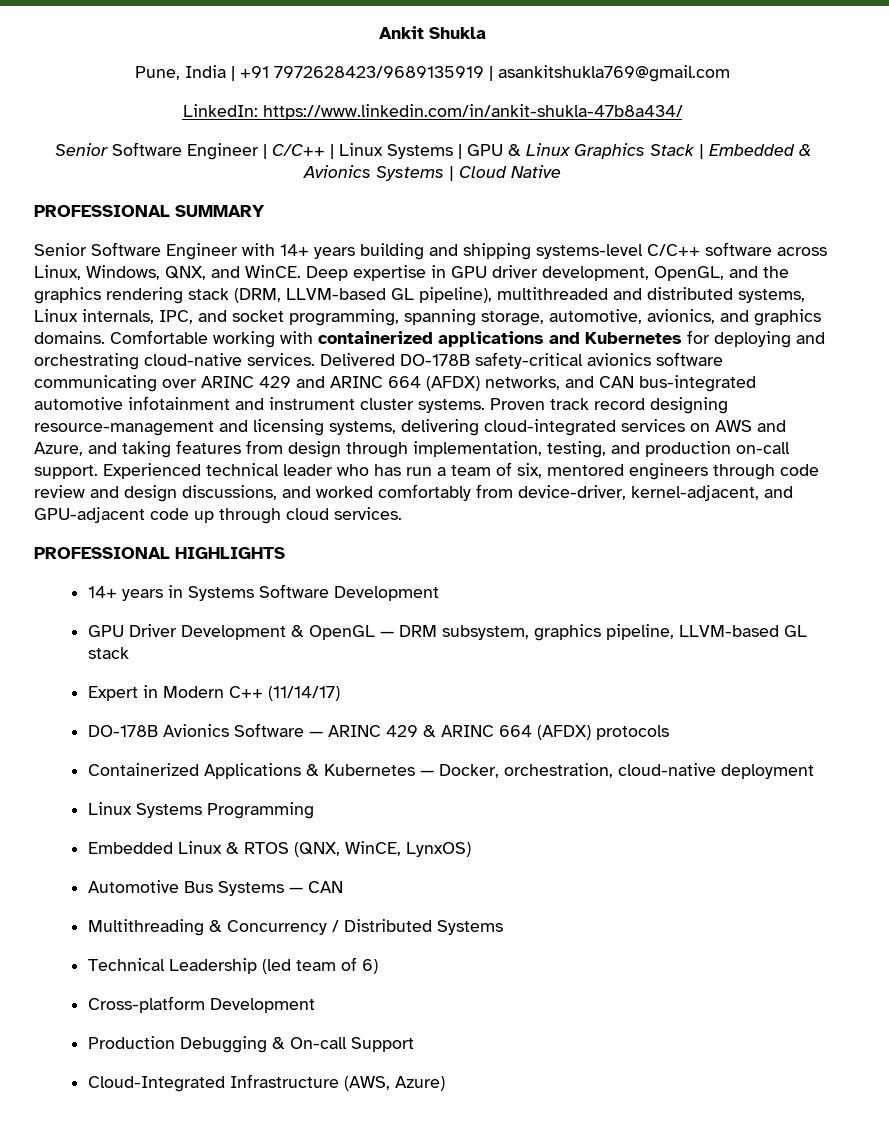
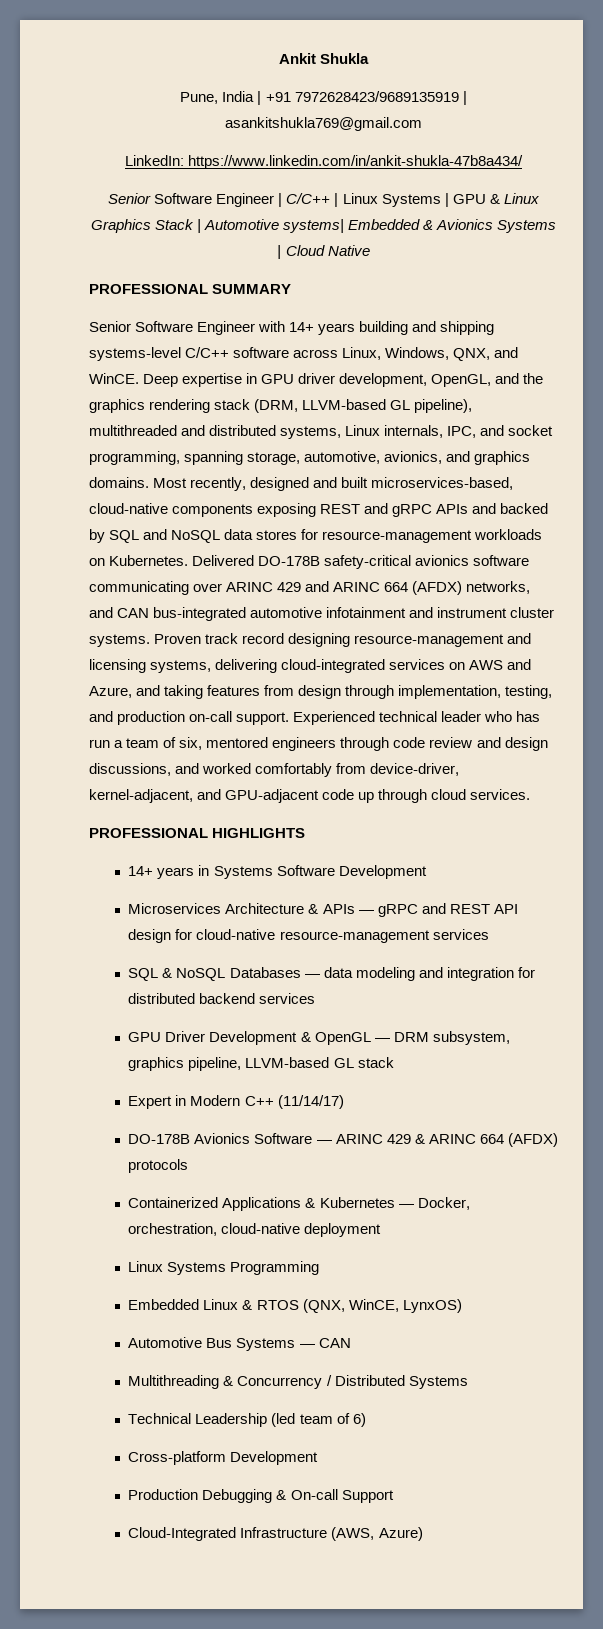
- Senior Software Engineer | C/C++ | Linux Systems | GPU & Linux Graphics Stack | Embedded & Avionics Systems | Cloud Native
+ Senior Software Engineer | C/C++ | Linux Systems | GPU & Linux Graphics Stack | Automotive systems| Embedded & Avionics Systems | Cloud Native
- Comfortable working with containerized applications and Kubernetes for deploying and orchestrating cloud-native services.
+ Most recently, designed and built microservices-based, cloud-native components exposing REST and gRPC APIs and backed by SQL and NoSQL data stores for resource-management workloads on Kubernetes.
+ Microservices Architecture & APIs — gRPC and REST API design for cloud-native resource-management services
+ SQL & NoSQL Databases — data modeling and integration for distributed backend services

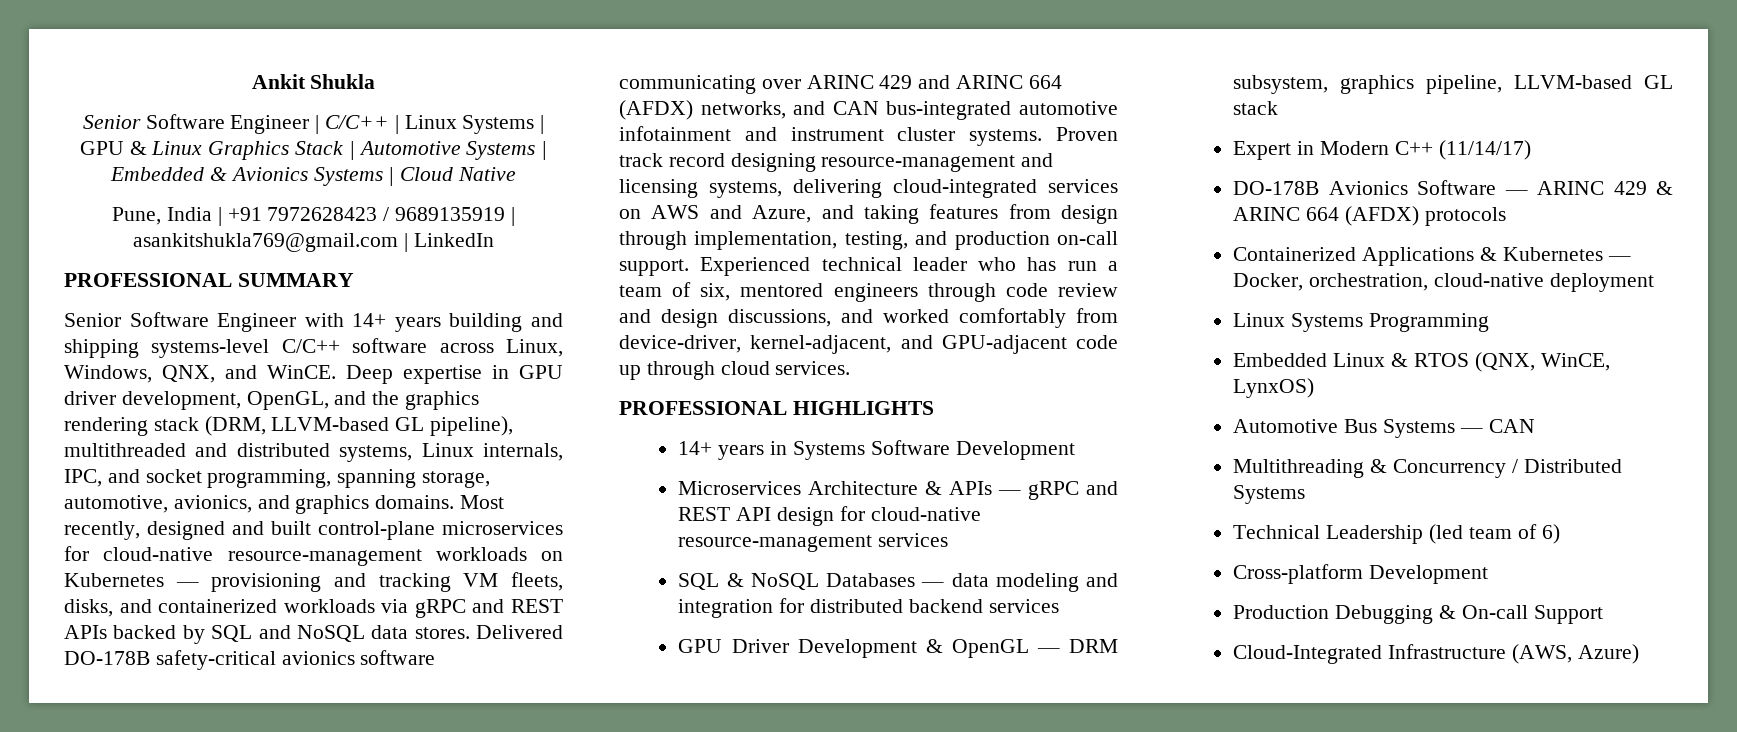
- Pune, India | +91 7972628423/9689135919 | asankitshukla769@gmail.com
- LinkedIn: https://www.linkedin.com/in/ankit-shukla-47b8a434/
- Senior Software Engineer | C/C++ | Linux Systems | GPU & Linux Graphics Stack | Automotive systems| Embedded & Avionics Systems | Cloud Native
+ Senior Software Engineer | C/C++ | Linux Systems | GPU & Linux Graphics Stack | Automotive Systems | Embedded & Avionics Systems | Cloud Native
+ Pune, India | +91 7972628423 / 9689135919 | asankitshukla769@gmail.com | LinkedIn
- Most recently, designed and built microservices-based, cloud-native components exposing REST and gRPC APIs and backed by SQL and NoSQL data stores for resource-management workloads on Kubernetes.
+ Most recently, designed and built control-plane microservices for cloud-native resource-management workloads on Kubernetes — provisioning and tracking VM fleets, disks, and containerized workloads via gRPC and REST APIs backed by SQL and NoSQL data stores.

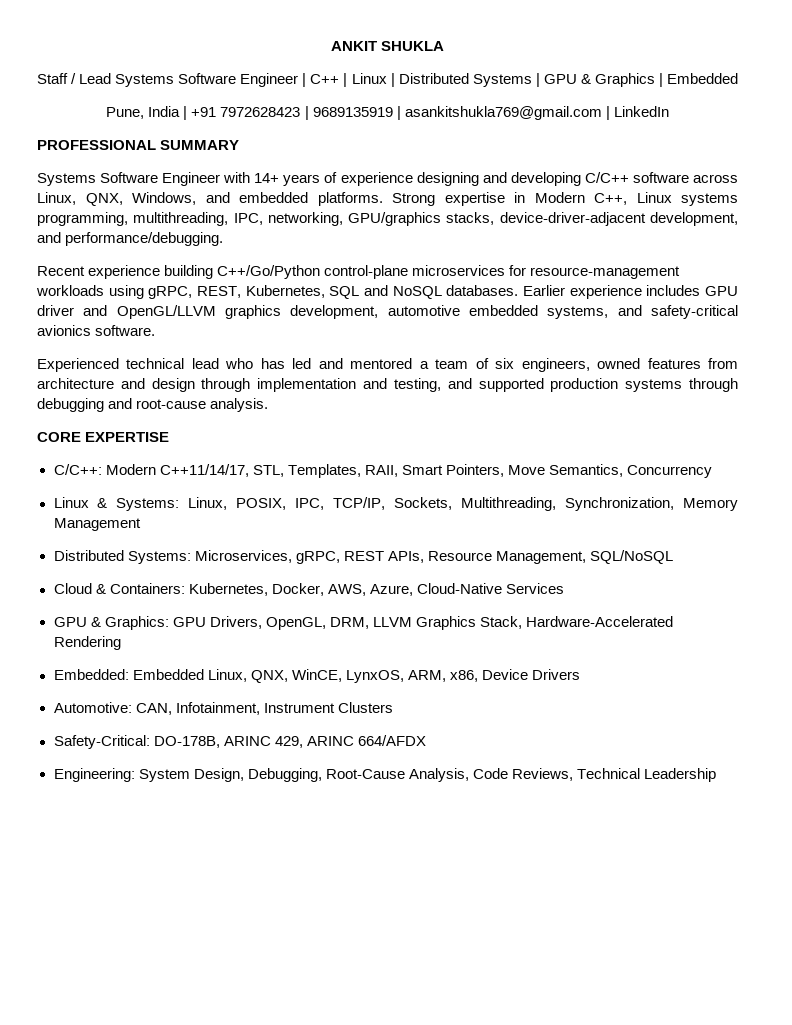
- Ankit Shukla
- Senior Software Engineer | C/C++ | Linux Systems | GPU & Linux Graphics Stack | Automotive Systems | Embedded & Avionics Systems | Cloud Native
+ ANKIT SHUKLA
+ Staff / Lead Systems Software Engineer | C++ | Linux | Distributed Systems | GPU & Graphics | Embedded
- Pune, India | +91 7972628423 / 9689135919 | asankitshukla769@gmail.com | LinkedIn
+ Pune, India | +91 7972628423 | 9689135919 | asankitshukla769@gmail.com | LinkedIn
- Senior Software Engineer with 14+ years building and shipping systems-level C/C++ software across Linux, Windows, QNX, and WinCE. Deep expertise in GPU driver development, OpenGL, and the graphics rendering stack (DRM, LLVM-based GL pipeline), multithreaded and distributed systems, Linux internals, IPC, and socket programming, spanning storage, automotive, avionics, and graphics domains. Most recently, designed and built control-plane microservices for cloud-native resource-management workloads on Kubernetes — provisioning and tracking VM fleets, disks, and containerized workloads via gRPC and REST APIs backed by SQL and NoSQL data stores. Delivered DO-178B safety-critical avionics software communicating over ARINC 429 and ARINC 664 (AFDX) networks, and CAN bus-integrated automotive infotainment and instrument cluster systems. Proven track record designing resource-management and licensing systems, delivering cloud-integrated services on AWS and Azure, and taking features from design through implementation, testing, and production on-call support. Experienced technical leader who has run a team of six, mentored engineers through code review and design discussions, and worked comfortably from device-driver, kernel-adjacent, and GPU-adjacent code up through cloud services.
- PROFESSIONAL HIGHLIGHTS
- 14+ years in Systems Software Development
- Microservices Architecture & APIs — gRPC and REST API design for cloud-native resource-management services
- SQL & NoSQL Databases — data modeling and integration for distributed backend services
- GPU Driver Development & OpenGL — DRM subsystem, graphics pipeline, LLVM-based GL stack
- Expert in Modern C++ (11/14/17)
- DO-178B Avionics Software — ARINC 429 & ARINC 664 (AFDX) protocols
- Containerized Applications & Kubernetes — Docker, orchestration, cloud-native deployment
- Linux Systems Programming
- Embedded Linux & RTOS (QNX, WinCE, LynxOS)
- Automotive Bus Systems — CAN
- Multithreading & Concurrency / Distributed Systems
- Technical Leadership (led team of 6)
- Cross-platform Development
- Production Debugging & On-call Support
- Cloud-Integrated Infrastructure (AWS, Azure)
+ Systems Software Engineer with 14+ years of experience designing and developing C/C++ software across Linux, QNX, Windows, and embedded platforms. Strong expertise in Modern C++, Linux systems programming, multithreading, IPC, networking, GPU/graphics stacks, device-driver-adjacent development, and performance/debugging.
+ Recent experience building C++/Go/Python control-plane microservices for resource-management workloads using gRPC, REST, Kubernetes, SQL and NoSQL databases. Earlier experience includes GPU driver and OpenGL/LLVM graphics development, automotive embedded systems, and safety-critical avionics software.
+ Experienced technical lead who has led and mentored a team of six engineers, owned features from architecture and design through implementation and testing, and supported production systems through debugging and root-cause analysis.
+ CORE EXPERTISE
+ C/C++: Modern C++11/14/17, STL, Templates, RAII, Smart Pointers, Move Semantics, Concurrency
+ Linux & Systems: Linux, POSIX, IPC, TCP/IP, Sockets, Multithreading, Synchronization, Memory Management
+ Distributed Systems: Microservices, gRPC, REST APIs, Resource Management, SQL/NoSQL
+ Cloud & Containers: Kubernetes, Docker, AWS, Azure, Cloud-Native Services
+ GPU & Graphics: GPU Drivers, OpenGL, DRM, LLVM Graphics Stack, Hardware-Accelerated Rendering
+ Embedded: Embedded Linux, QNX, WinCE, LynxOS, ARM, x86, Device Drivers
+ Automotive: CAN, Infotainment, Instrument Clusters
+ Safety-Critical: DO-178B, ARINC 429, ARINC 664/AFDX
+ Engineering: System Design, Debugging, Root-Cause Analysis, Code Reviews, Technical Leadership

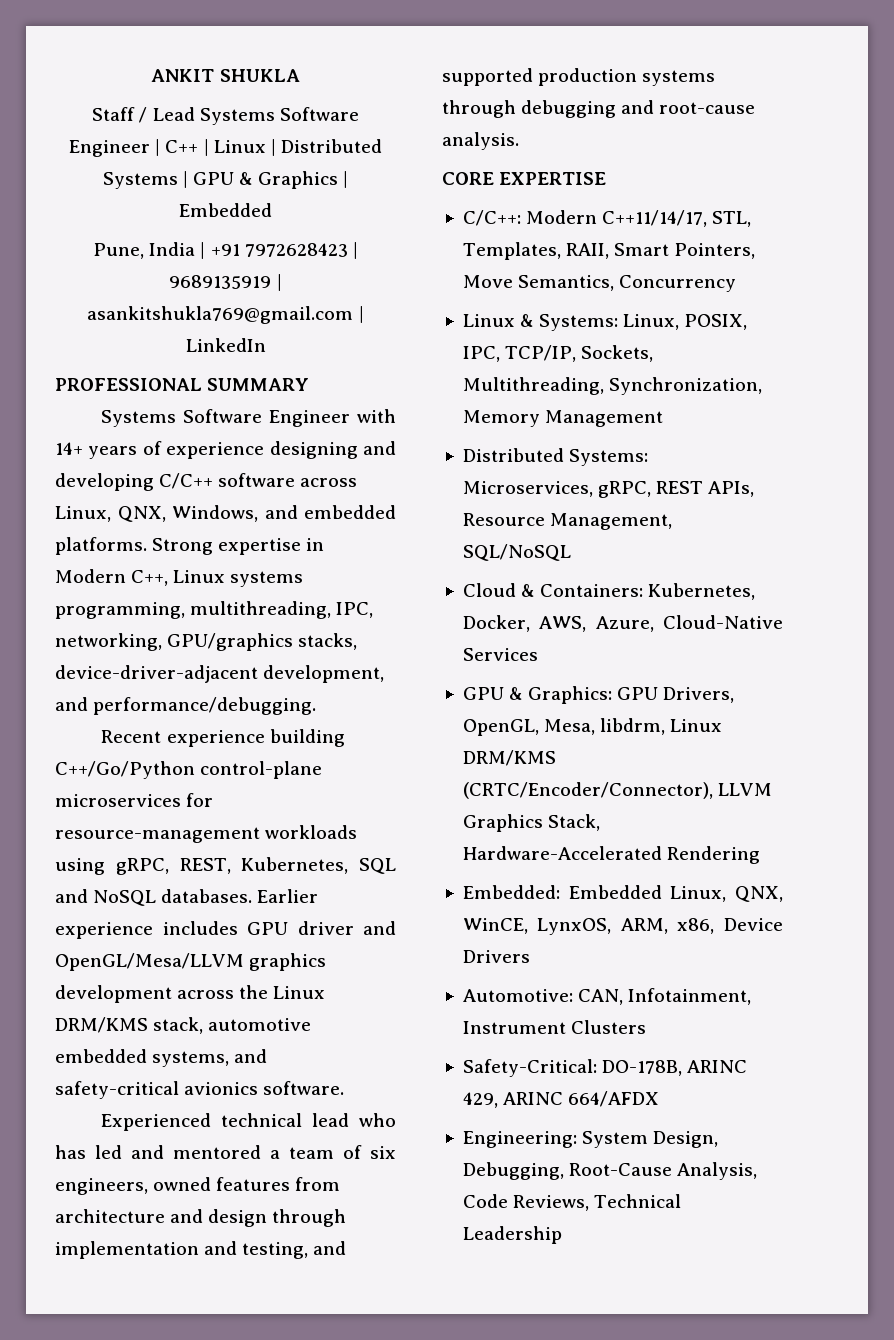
- Earlier experience includes GPU driver and OpenGL/LLVM graphics development, automotive embedded systems, and safety-critical avionics software.
+ Earlier experience includes GPU driver and OpenGL/Mesa/LLVM graphics development across the Linux DRM/KMS stack, automotive embedded systems, and safety-critical avionics software.
- GPU & Graphics: GPU Drivers, OpenGL, DRM, LLVM Graphics Stack, Hardware-Accelerated Rendering
+ GPU & Graphics: GPU Drivers, OpenGL, Mesa, libdrm, Linux DRM/KMS (CRTC/Encoder/Connector), LLVM Graphics Stack, Hardware-Accelerated Rendering

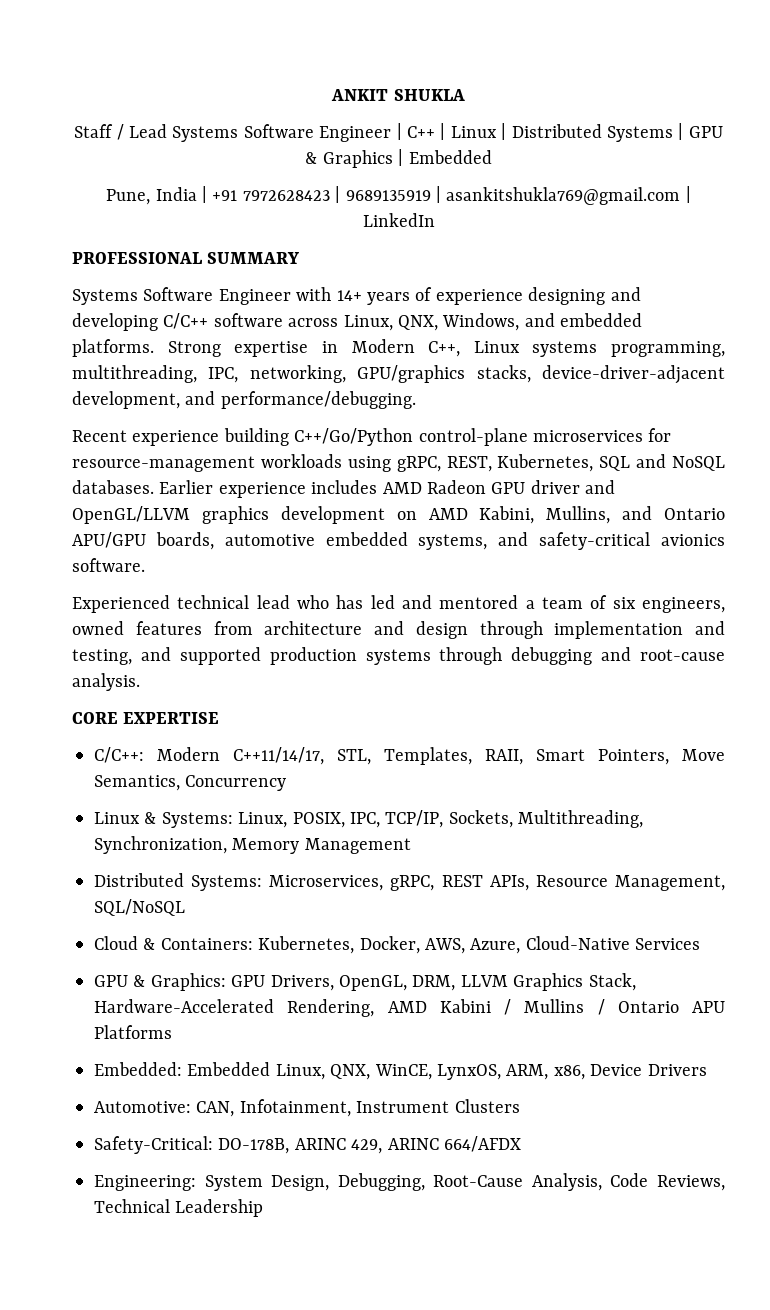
- Earlier experience includes GPU driver and OpenGL/Mesa/LLVM graphics development across the Linux DRM/KMS stack, automotive embedded systems, and safety-critical avionics software.
+ Earlier experience includes AMD Radeon GPU driver and OpenGL/LLVM graphics development on AMD Kabini, Mullins, and Ontario APU/GPU boards, automotive embedded systems, and safety-critical avionics software.
- GPU & Graphics: GPU Drivers, OpenGL, Mesa, libdrm, Linux DRM/KMS (CRTC/Encoder/Connector), LLVM Graphics Stack, Hardware-Accelerated Rendering
+ GPU & Graphics: GPU Drivers, OpenGL, DRM, LLVM Graphics Stack, Hardware-Accelerated Rendering, AMD Kabini / Mullins / Ontario APU Platforms

